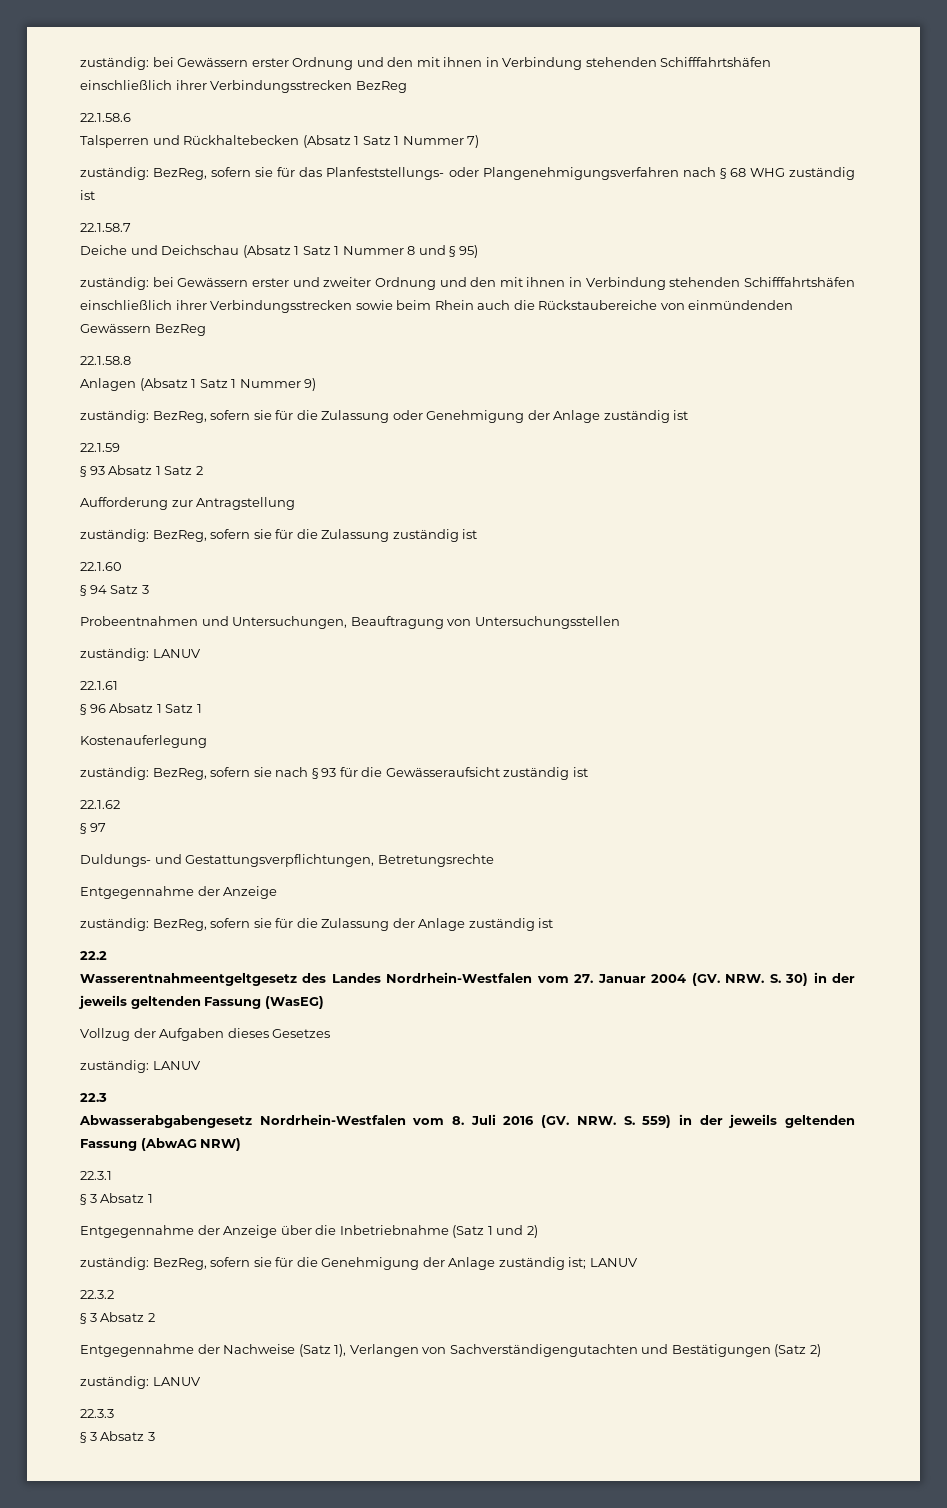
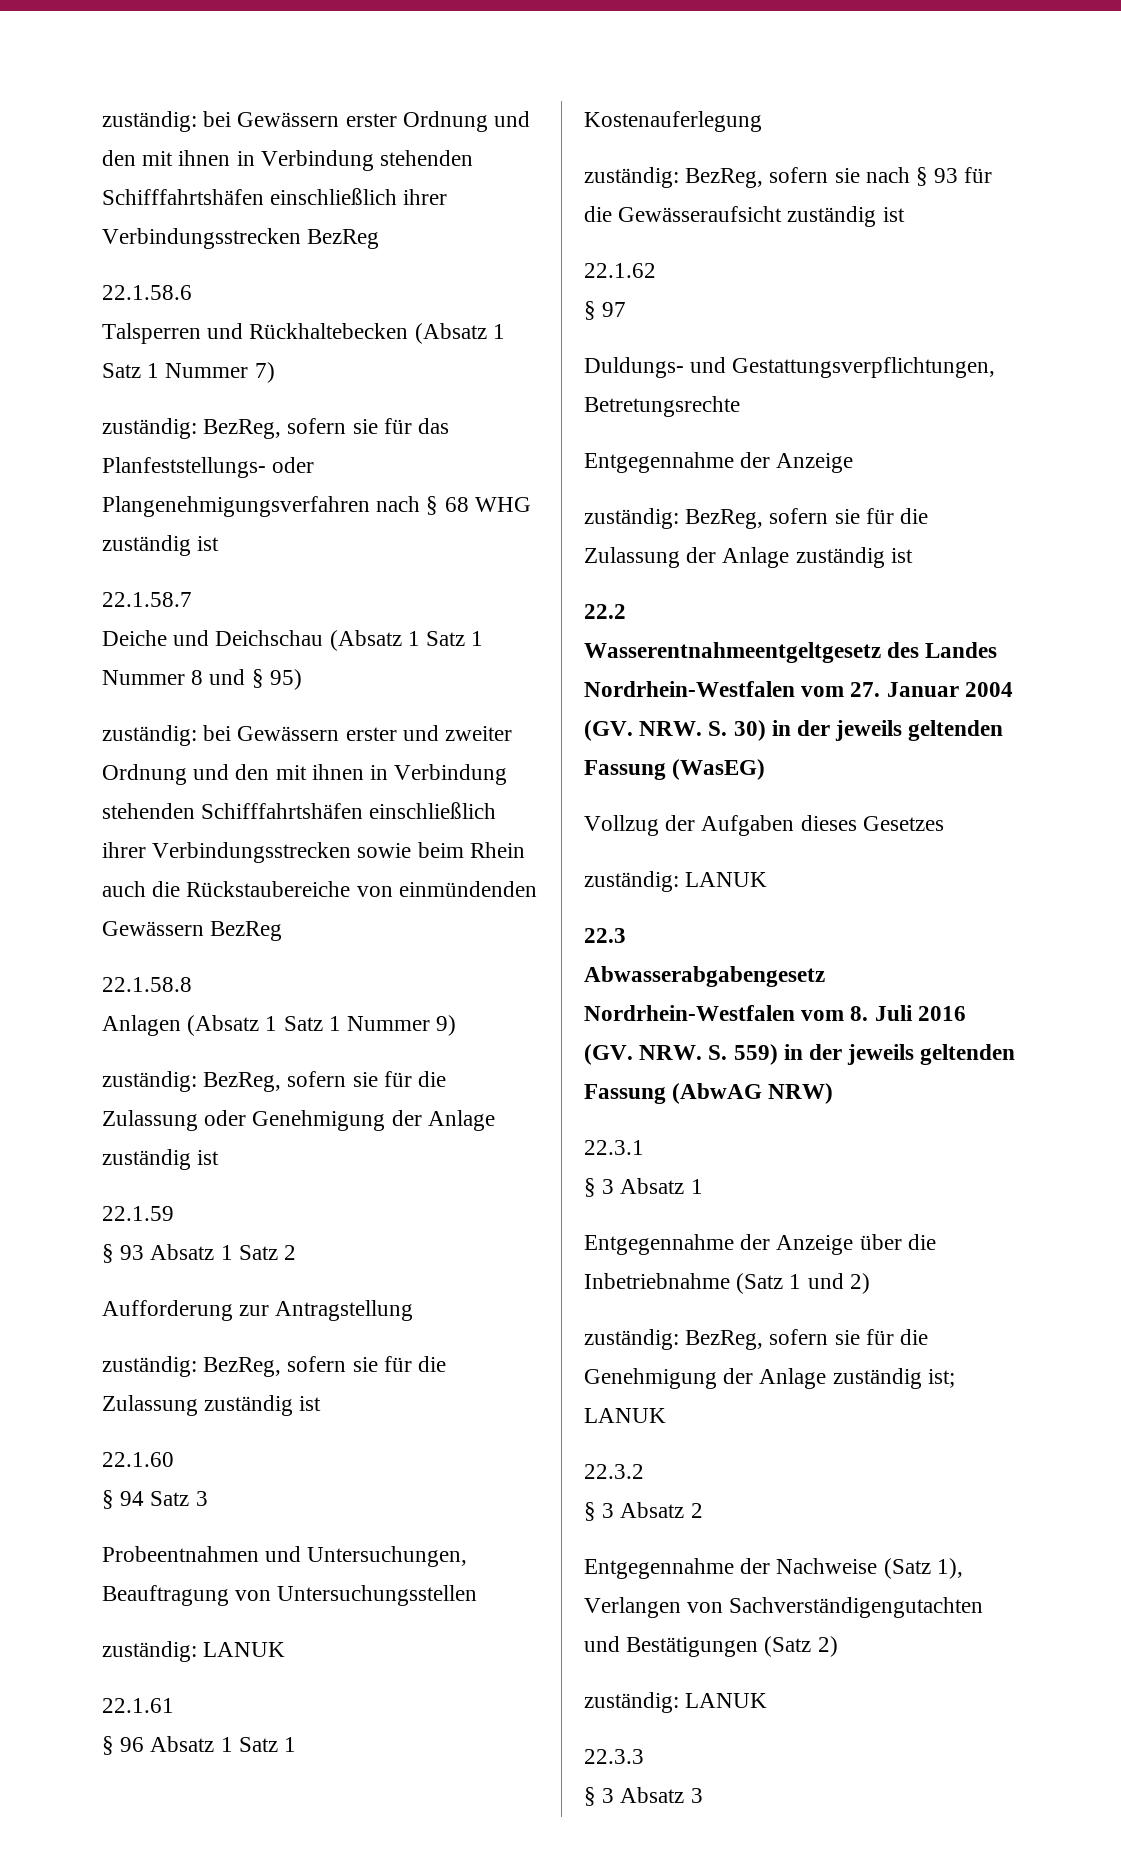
  Probeentnahmen und Untersuchungen, Beauftragung von Untersuchungsstellen
- zuständig: LANUV
+ zuständig: LANUK
  Vollzug der Aufgaben dieses Gesetzes
- zuständig: LANUV
+ zuständig: LANUK
- zuständig: BezReg, sofern sie für die Genehmigung der Anlage zuständig ist; LANUV
+ zuständig: BezReg, sofern sie für die Genehmigung der Anlage zuständig ist; LANUK
  Entgegennahme der Nachweise (Satz 1), Verlangen von Sachverständigengutachten und Bestätigungen (Satz 2)
- zuständig: LANUV
+ zuständig: LANUK

